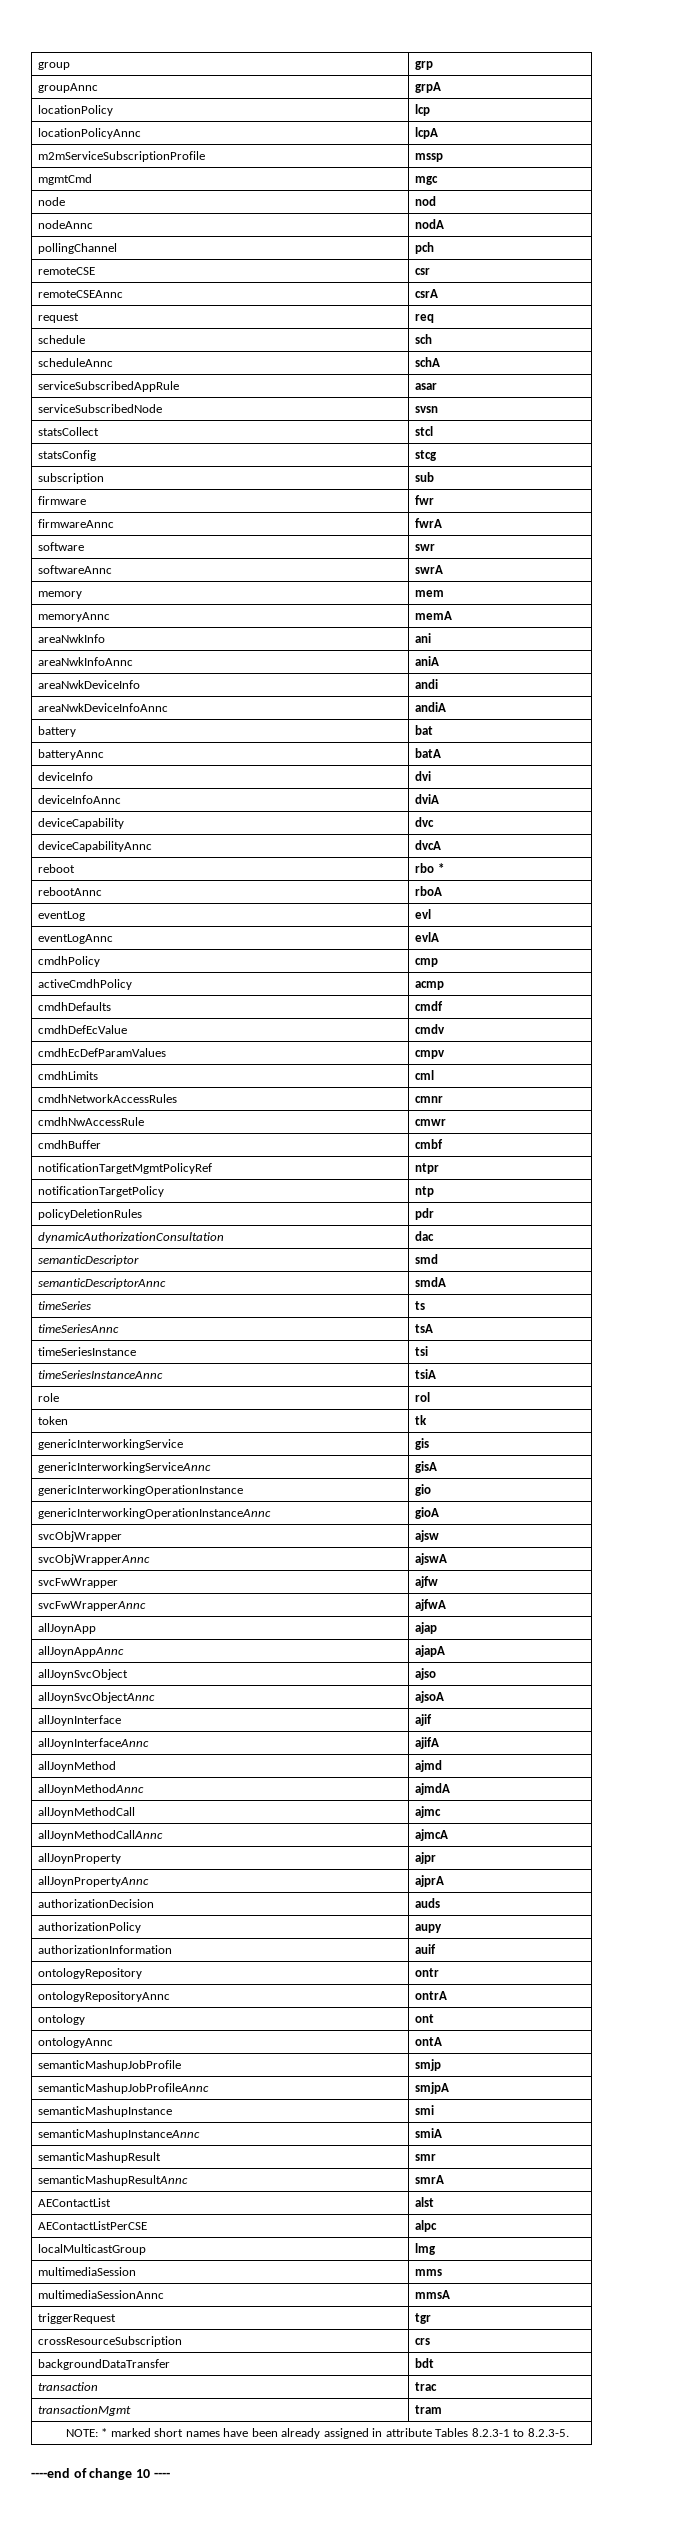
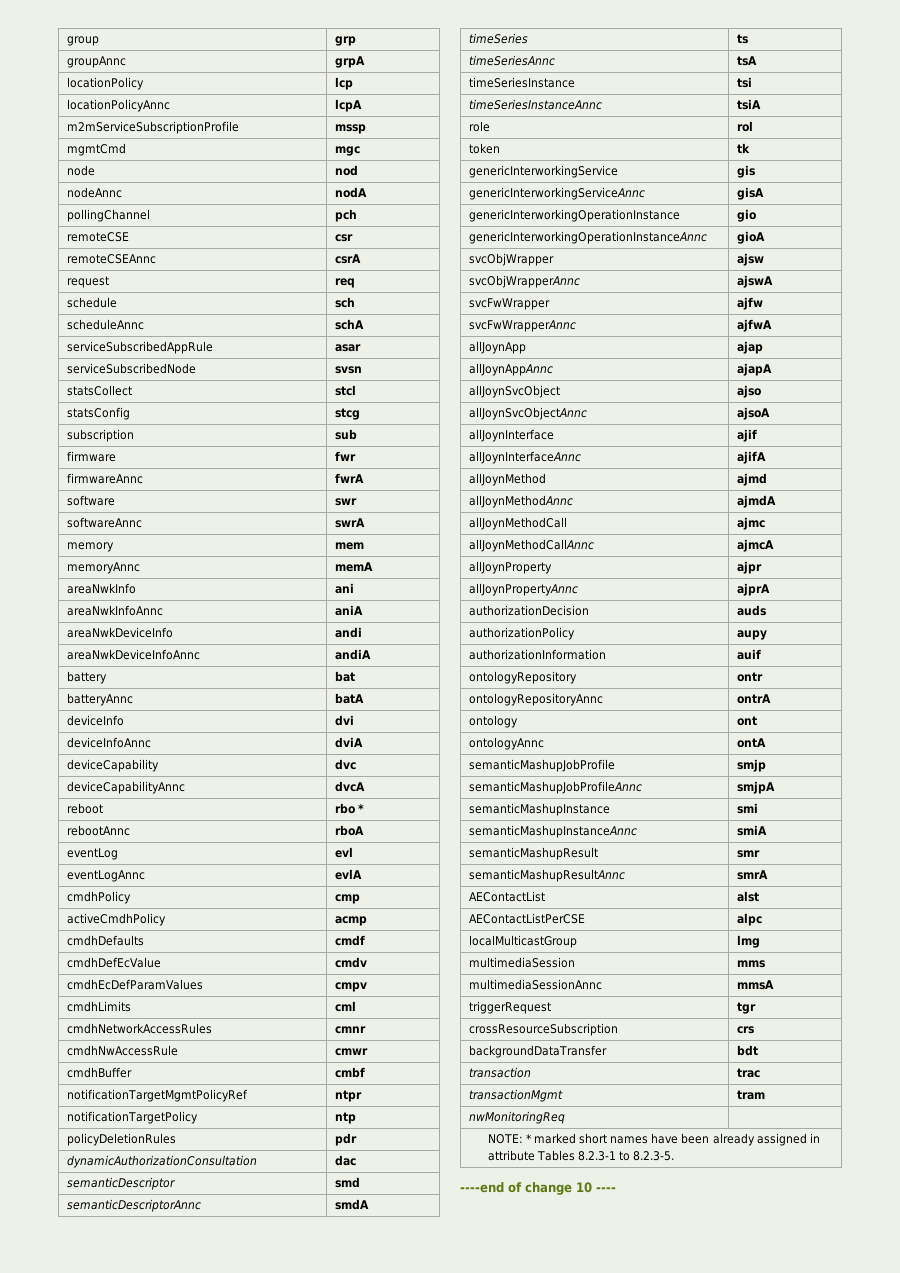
+ nwMonitoringReq |

